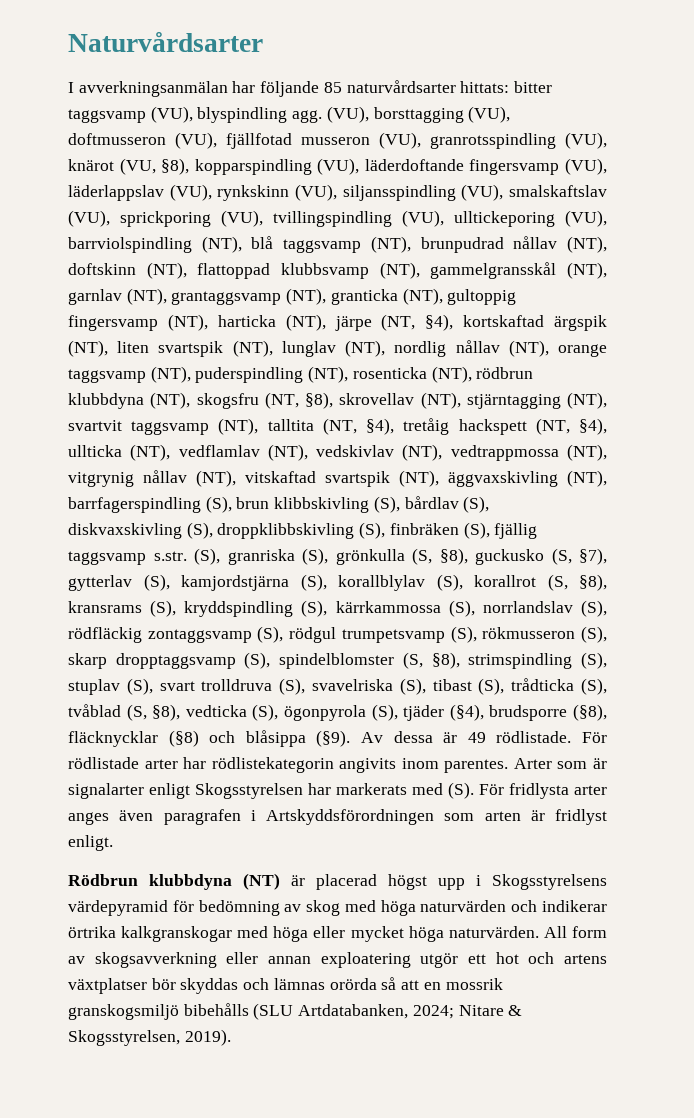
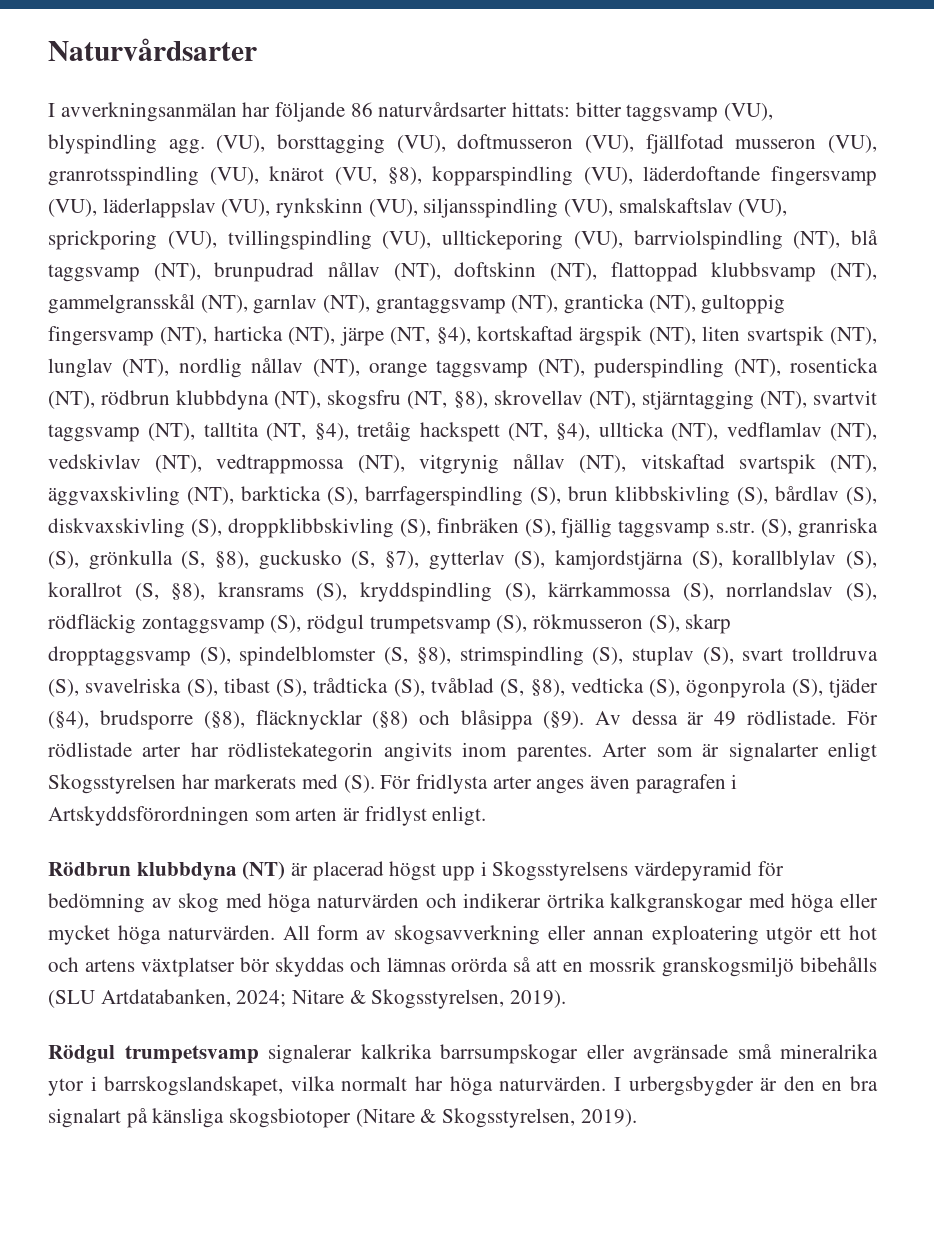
- I avverkningsanmälan har följande 85 naturvårdsarter hittats: bitter taggsvamp (VU), blyspindling agg.
+ I avverkningsanmälan har följande 86 naturvårdsarter hittats: bitter taggsvamp (VU), blyspindling agg.
- (VU), borsttagging (VU), doftmusseron (VU), fjällfotad musseron (VU), granrotsspindling (VU), knärot (VU, §8), kopparspindling (VU), läderdoftande fingersvamp (VU), läderlappslav (VU), rynkskinn (VU), siljansspindling (VU), smalskaftslav (VU), sprickporing (VU), tvillingspindling (VU), ulltickeporing (VU), barrviolspindling (NT), blå taggsvamp (NT), brunpudrad nållav (NT), doftskinn (NT), flattoppad klubbsvamp (NT), gammelgransskål (NT), garnlav (NT), grantaggsvamp (NT), granticka (NT), gultoppig fingersvamp (NT), harticka (NT), järpe (NT, §4), kortskaftad ärgspik (NT), liten svartspik (NT), lunglav (NT), nordlig nållav (NT), orange taggsvamp (NT), puderspindling (NT), rosenticka (NT), rödbrun klubbdyna (NT), skogsfru (NT, §8), skrovellav (NT), stjärntagging (NT), svartvit taggsvamp (NT), talltita (NT, §4), tretåig hackspett (NT, §4), ullticka (NT), vedflamlav (NT), vedskivlav (NT), vedtrappmossa (NT), vitgrynig nållav (NT), vitskaftad svartspik (NT), äggvaxskivling (NT), barrfagerspindling (S), brun klibbskivling (S), bårdlav (S), diskvaxskivling (S), droppklibbskivling (S), finbräken (S), fjällig taggsvamp s.str. (S), granriska (S), grönkulla (S, §8), guckusko (S, §7), gytterlav (S), kamjordstjärna (S), korallblylav (S), korallrot (S, §8), kransrams (S), kryddspindling (S), kärrkammossa (S), norrlandslav (S), rödfläckig zontaggsvamp (S), rödgul trumpetsvamp (S), rökmusseron (S), skarp dropptaggsvamp (S), spindelblomster (S, §8), strimspindling (S), stuplav (S), svart trolldruva (S), svavelriska (S), tibast (S), trådticka (S), tvåblad (S, §8), vedticka (S), ögonpyrola (S), tjäder (§4), brudsporre (§8), fläcknycklar (§8) och blåsippa (§9).
+ (VU), borsttagging (VU), doftmusseron (VU), fjällfotad musseron (VU), granrotsspindling (VU), knärot (VU, §8), kopparspindling (VU), läderdoftande fingersvamp (VU), läderlappslav (VU), rynkskinn (VU), siljansspindling (VU), smalskaftslav (VU), sprickporing (VU), tvillingspindling (VU), ulltickeporing (VU), barrviolspindling (NT), blå taggsvamp (NT), brunpudrad nållav (NT), doftskinn (NT), flattoppad klubbsvamp (NT), gammelgransskål (NT), garnlav (NT), grantaggsvamp (NT), granticka (NT), gultoppig fingersvamp (NT), harticka (NT), järpe (NT, §4), kortskaftad ärgspik (NT), liten svartspik (NT), lunglav (NT), nordlig nållav (NT), orange taggsvamp (NT), puderspindling (NT), rosenticka (NT), rödbrun klubbdyna (NT), skogsfru (NT, §8), skrovellav (NT), stjärntagging (NT), svartvit taggsvamp (NT), talltita (NT, §4), tretåig hackspett (NT, §4), ullticka (NT), vedflamlav (NT), vedskivlav (NT), vedtrappmossa (NT), vitgrynig nållav (NT), vitskaftad svartspik (NT), äggvaxskivling (NT), barkticka (S), barrfagerspindling (S), brun klibbskivling (S), bårdlav (S), diskvaxskivling (S), droppklibbskivling (S), finbräken (S), fjällig taggsvamp s.str. (S), granriska (S), grönkulla (S, §8), guckusko (S, §7), gytterlav (S), kamjordstjärna (S), korallblylav (S), korallrot (S, §8), kransrams (S), kryddspindling (S), kärrkammossa (S), norrlandslav (S), rödfläckig zontaggsvamp (S), rödgul trumpetsvamp (S), rökmusseron (S), skarp dropptaggsvamp (S), spindelblomster (S, §8), strimspindling (S), stuplav (S), svart trolldruva (S), svavelriska (S), tibast (S), trådticka (S), tvåblad (S, §8), vedticka (S), ögonpyrola (S), tjäder (§4), brudsporre (§8), fläcknycklar (§8) och blåsippa (§9).
+ Rödgul trumpetsvamp signalerar kalkrika barrsumpskogar eller avgränsade små mineralrika ytor i barrskogslandskapet, vilka normalt har höga naturvärden. I urbergsbygder är den en bra signalart på känsliga skogsbiotoper (Nitare & Skogsstyrelsen, 2019).

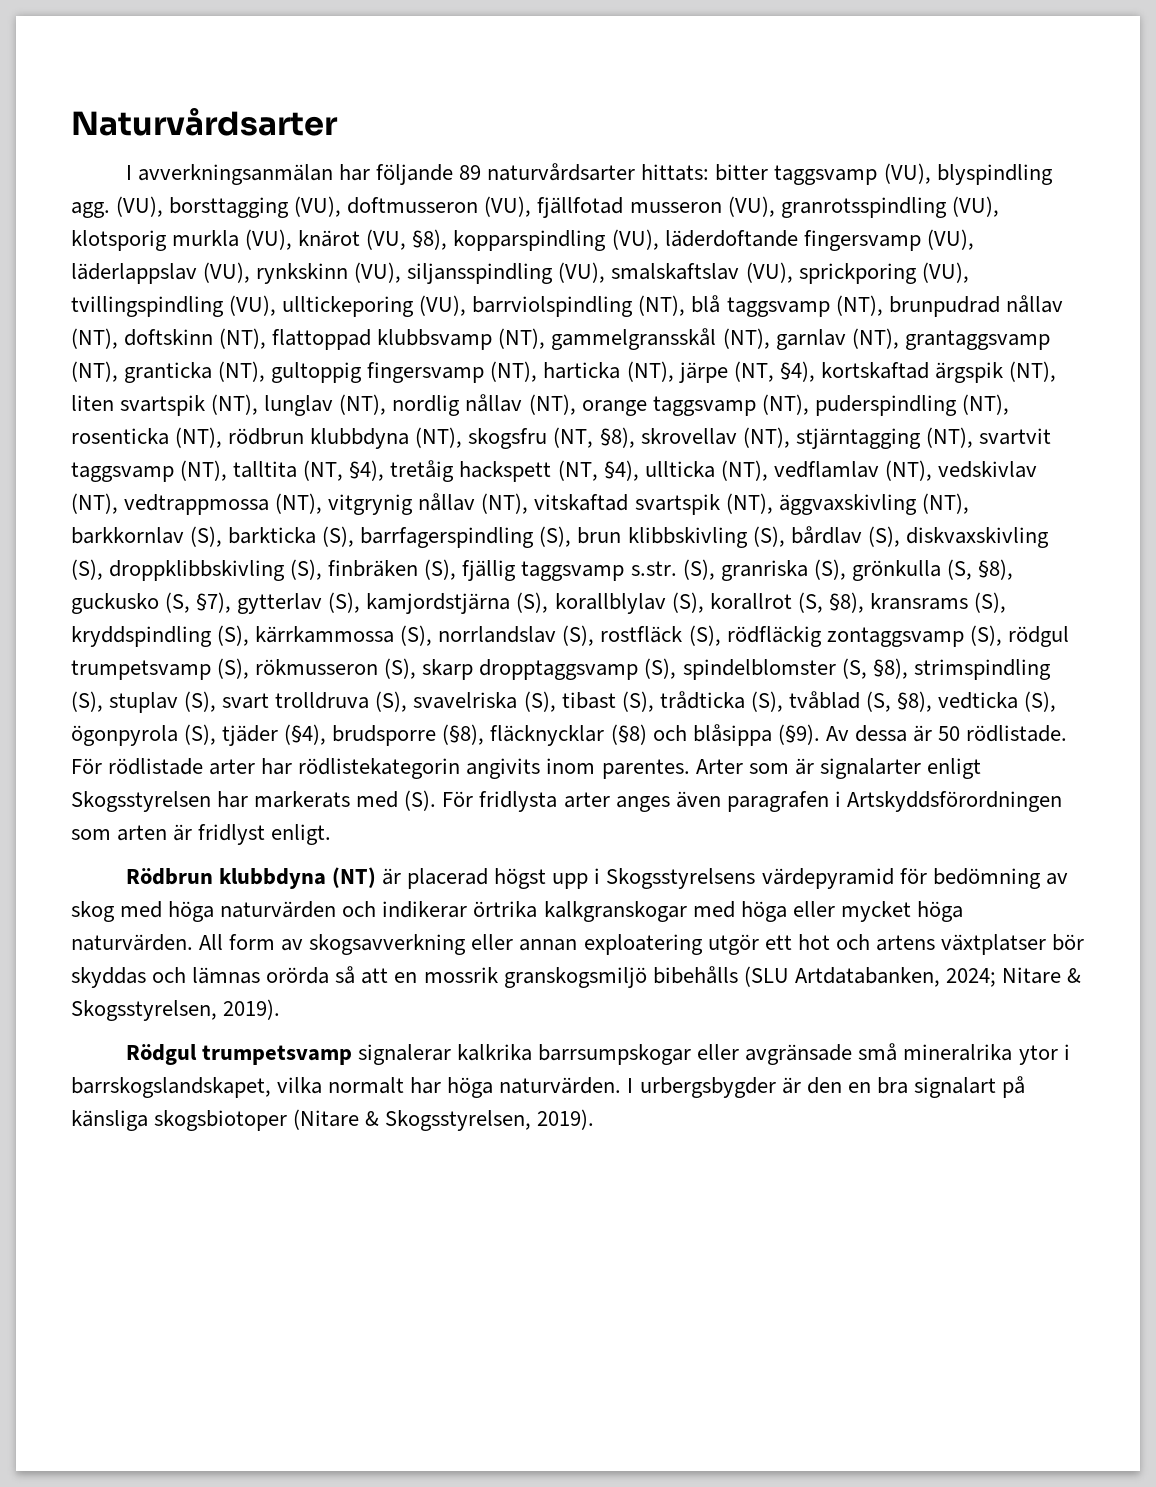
- I avverkningsanmälan har följande 86 naturvårdsarter hittats: bitter taggsvamp (VU), blyspindling agg.
+ I avverkningsanmälan har följande 89 naturvårdsarter hittats: bitter taggsvamp (VU), blyspindling agg.
- (VU), borsttagging (VU), doftmusseron (VU), fjällfotad musseron (VU), granrotsspindling (VU), knärot (VU, §8), kopparspindling (VU), läderdoftande fingersvamp (VU), läderlappslav (VU), rynkskinn (VU), siljansspindling (VU), smalskaftslav (VU), sprickporing (VU), tvillingspindling (VU), ulltickeporing (VU), barrviolspindling (NT), blå taggsvamp (NT), brunpudrad nållav (NT), doftskinn (NT), flattoppad klubbsvamp (NT), gammelgransskål (NT), garnlav (NT), grantaggsvamp (NT), granticka (NT), gultoppig fingersvamp (NT), harticka (NT), järpe (NT, §4), kortskaftad ärgspik (NT), liten svartspik (NT), lunglav (NT), nordlig nållav (NT), orange taggsvamp (NT), puderspindling (NT), rosenticka (NT), rödbrun klubbdyna (NT), skogsfru (NT, §8), skrovellav (NT), stjärntagging (NT), svartvit taggsvamp (NT), talltita (NT, §4), tretåig hackspett (NT, §4), ullticka (NT), vedflamlav (NT), vedskivlav (NT), vedtrappmossa (NT), vitgrynig nållav (NT), vitskaftad svartspik (NT), äggvaxskivling (NT), barkticka (S), barrfagerspindling (S), brun klibbskivling (S), bårdlav (S), diskvaxskivling (S), droppklibbskivling (S), finbräken (S), fjällig taggsvamp s.str. (S), granriska (S), grönkulla (S, §8), guckusko (S, §7), gytterlav (S), kamjordstjärna (S), korallblylav (S), korallrot (S, §8), kransrams (S), kryddspindling (S), kärrkammossa (S), norrlandslav (S), rödfläckig zontaggsvamp (S), rödgul trumpetsvamp (S), rökmusseron (S), skarp dropptaggsvamp (S), spindelblomster (S, §8), strimspindling (S), stuplav (S), svart trolldruva (S), svavelriska (S), tibast (S), trådticka (S), tvåblad (S, §8), vedticka (S), ögonpyrola (S), tjäder (§4), brudsporre (§8), fläcknycklar (§8) och blåsippa (§9).
+ (VU), borsttagging (VU), doftmusseron (VU), fjällfotad musseron (VU), granrotsspindling (VU), klotsporig murkla (VU), knärot (VU, §8), kopparspindling (VU), läderdoftande fingersvamp (VU), läderlappslav (VU), rynkskinn (VU), siljansspindling (VU), smalskaftslav (VU), sprickporing (VU), tvillingspindling (VU), ulltickeporing (VU), barrviolspindling (NT), blå taggsvamp (NT), brunpudrad nållav (NT), doftskinn (NT), flattoppad klubbsvamp (NT), gammelgransskål (NT), garnlav (NT), grantaggsvamp (NT), granticka (NT), gultoppig fingersvamp (NT), harticka (NT), järpe (NT, §4), kortskaftad ärgspik (NT), liten svartspik (NT), lunglav (NT), nordlig nållav (NT), orange taggsvamp (NT), puderspindling (NT), rosenticka (NT), rödbrun klubbdyna (NT), skogsfru (NT, §8), skrovellav (NT), stjärntagging (NT), svartvit taggsvamp (NT), talltita (NT, §4), tretåig hackspett (NT, §4), ullticka (NT), vedflamlav (NT), vedskivlav (NT), vedtrappmossa (NT), vitgrynig nållav (NT), vitskaftad svartspik (NT), äggvaxskivling (NT), barkkornlav (S), barkticka (S), barrfagerspindling (S), brun klibbskivling (S), bårdlav (S), diskvaxskivling (S), droppklibbskivling (S), finbräken (S), fjällig taggsvamp s.str. (S), granriska (S), grönkulla (S, §8), guckusko (S, §7), gytterlav (S), kamjordstjärna (S), korallblylav (S), korallrot (S, §8), kransrams (S), kryddspindling (S), kärrkammossa (S), norrlandslav (S), rostfläck (S), rödfläckig zontaggsvamp (S), rödgul trumpetsvamp (S), rökmusseron (S), skarp dropptaggsvamp (S), spindelblomster (S, §8), strimspindling (S), stuplav (S), svart trolldruva (S), svavelriska (S), tibast (S), trådticka (S), tvåblad (S, §8), vedticka (S), ögonpyrola (S), tjäder (§4), brudsporre (§8), fläcknycklar (§8) och blåsippa (§9).
- Av dessa är 49 rödlistade.
+ Av dessa är 50 rödlistade.

